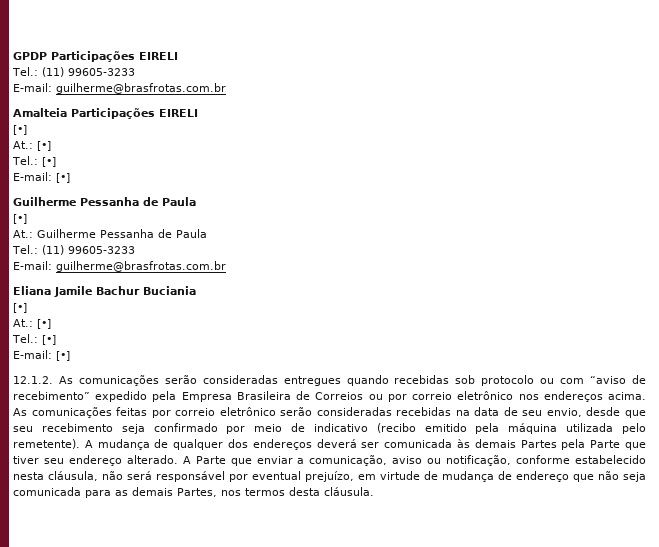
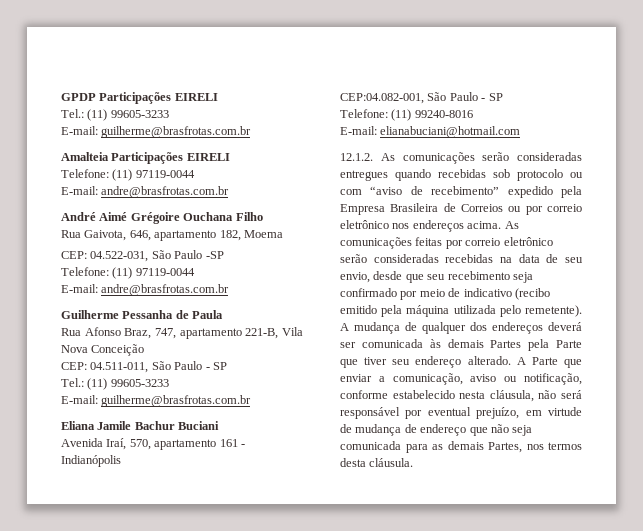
  Amalteia Participações EIRELI
- [•]
- At.: [•]
- Tel.: [•]
- E-mail: [•]
+ Telefone: (11) 97119-0044
+ E-mail: andre@brasfrotas.com.br
+ André Aimé Grégoire Ouchana Filho
+ Rua Gaivota, 646, apartamento 182, Moema
+ CEP: 04.522-031, São Paulo -SP
+ Telefone: (11) 97119-0044
+ E-mail: andre@brasfrotas.com.br
  Guilherme Pessanha de Paula
- [•]
- At.: Guilherme Pessanha de Paula
+ Rua Afonso Braz, 747, apartamento 221-B, Vila Nova Conceição
+ CEP: 04.511-011, São Paulo - SP
- Eliana Jamile Bachur Buciania
- [•]
- At.: [•]
- Tel.: [•]
- E-mail: [•]
+ Eliana Jamile Bachur Buciani
+ Avenida Iraí, 570, apartamento 161 - Indianópolis
+ CEP:04.082-001, São Paulo - SP
+ Telefone: (11) 99240-8016
+ E-mail: elianabuciani@hotmail.com

